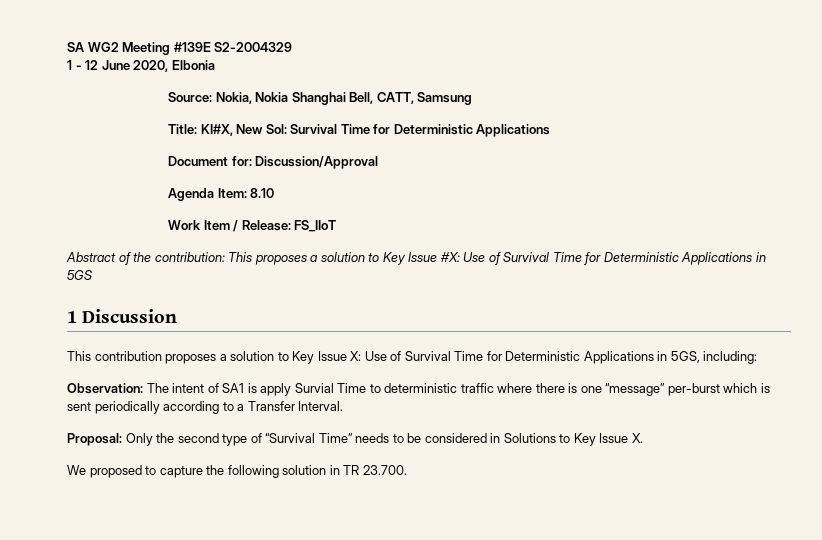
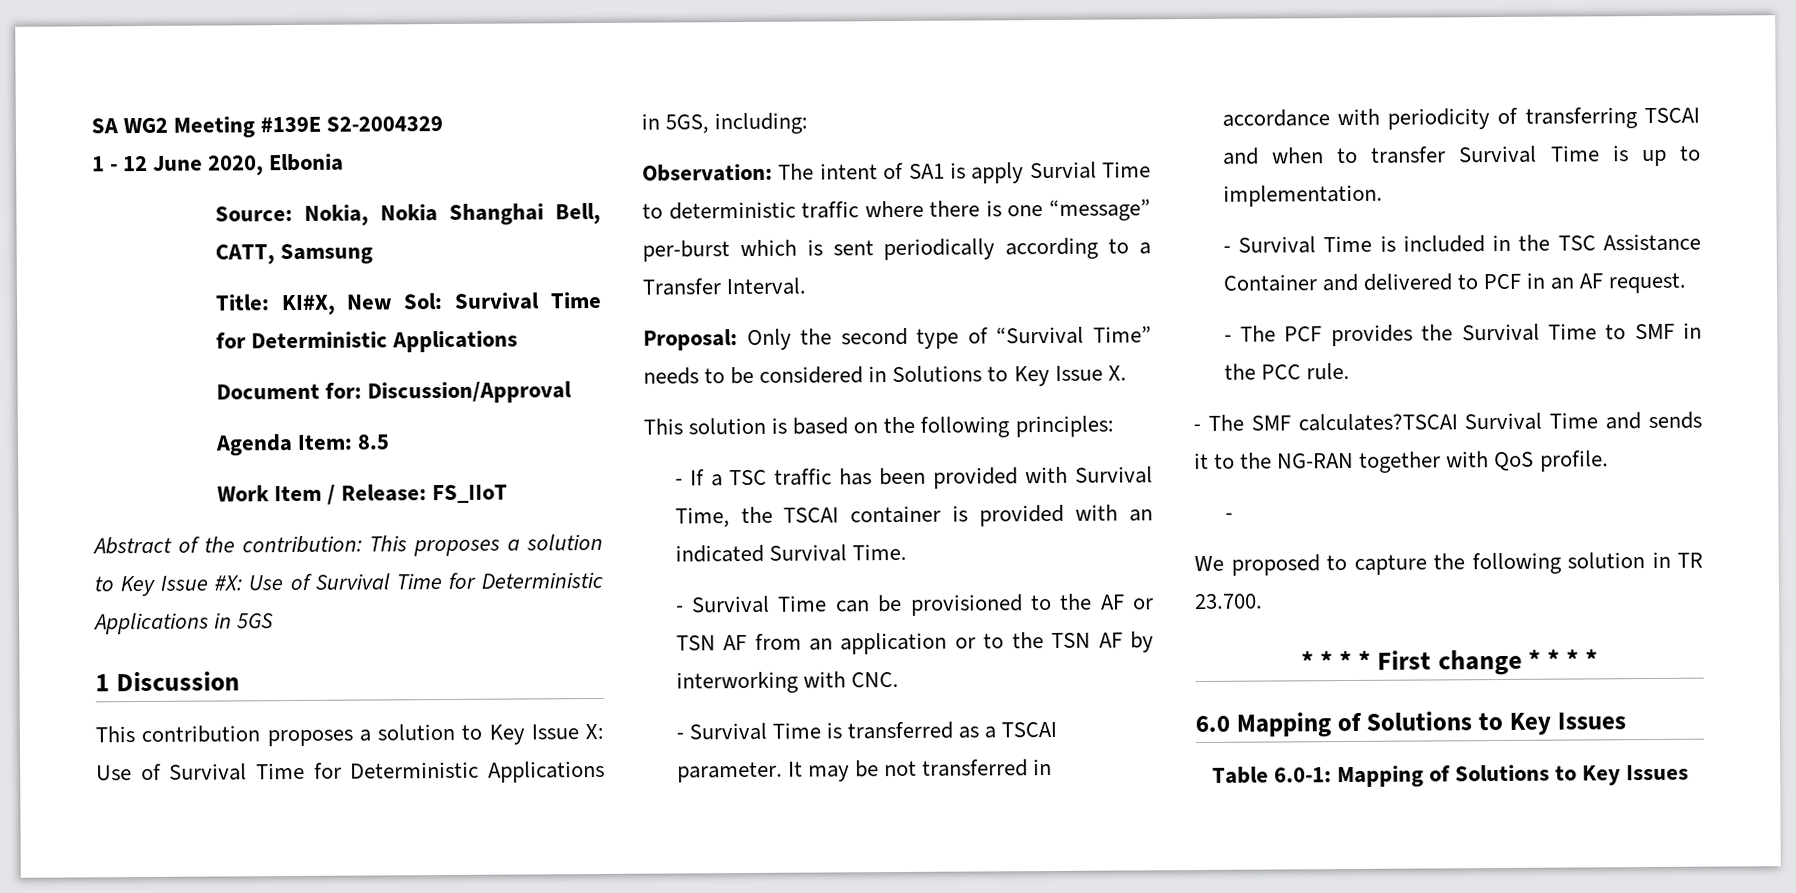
- Agenda Item: 8.10
+ Agenda Item: 8.5
+ This solution is based on the following principles:
+ - If a TSC traffic has been provided with Survival Time, the TSCAI container is provided with an indicated Survival Time.
+ - Survival Time can be provisioned to the AF or TSN AF from an application or to the TSN AF by interworking with CNC.
+ - Survival Time is transferred as a TSCAI parameter. It may be not transferred in accordance with periodicity of transferring TSCAI and when to transfer Survival Time is up to implementation.
+ - Survival Time is included in the TSC Assistance Container and delivered to PCF in an AF request.
+ - The PCF provides the Survival Time to SMF in the PCC rule.
+ - The SMF calculates?TSCAI Survival Time and sends it to the NG-RAN together with QoS profile.
+ -
+ * * * * First change * * * *
+ 6.0 Mapping of Solutions to Key Issues
+ Table 6.0-1: Mapping of Solutions to Key Issues

